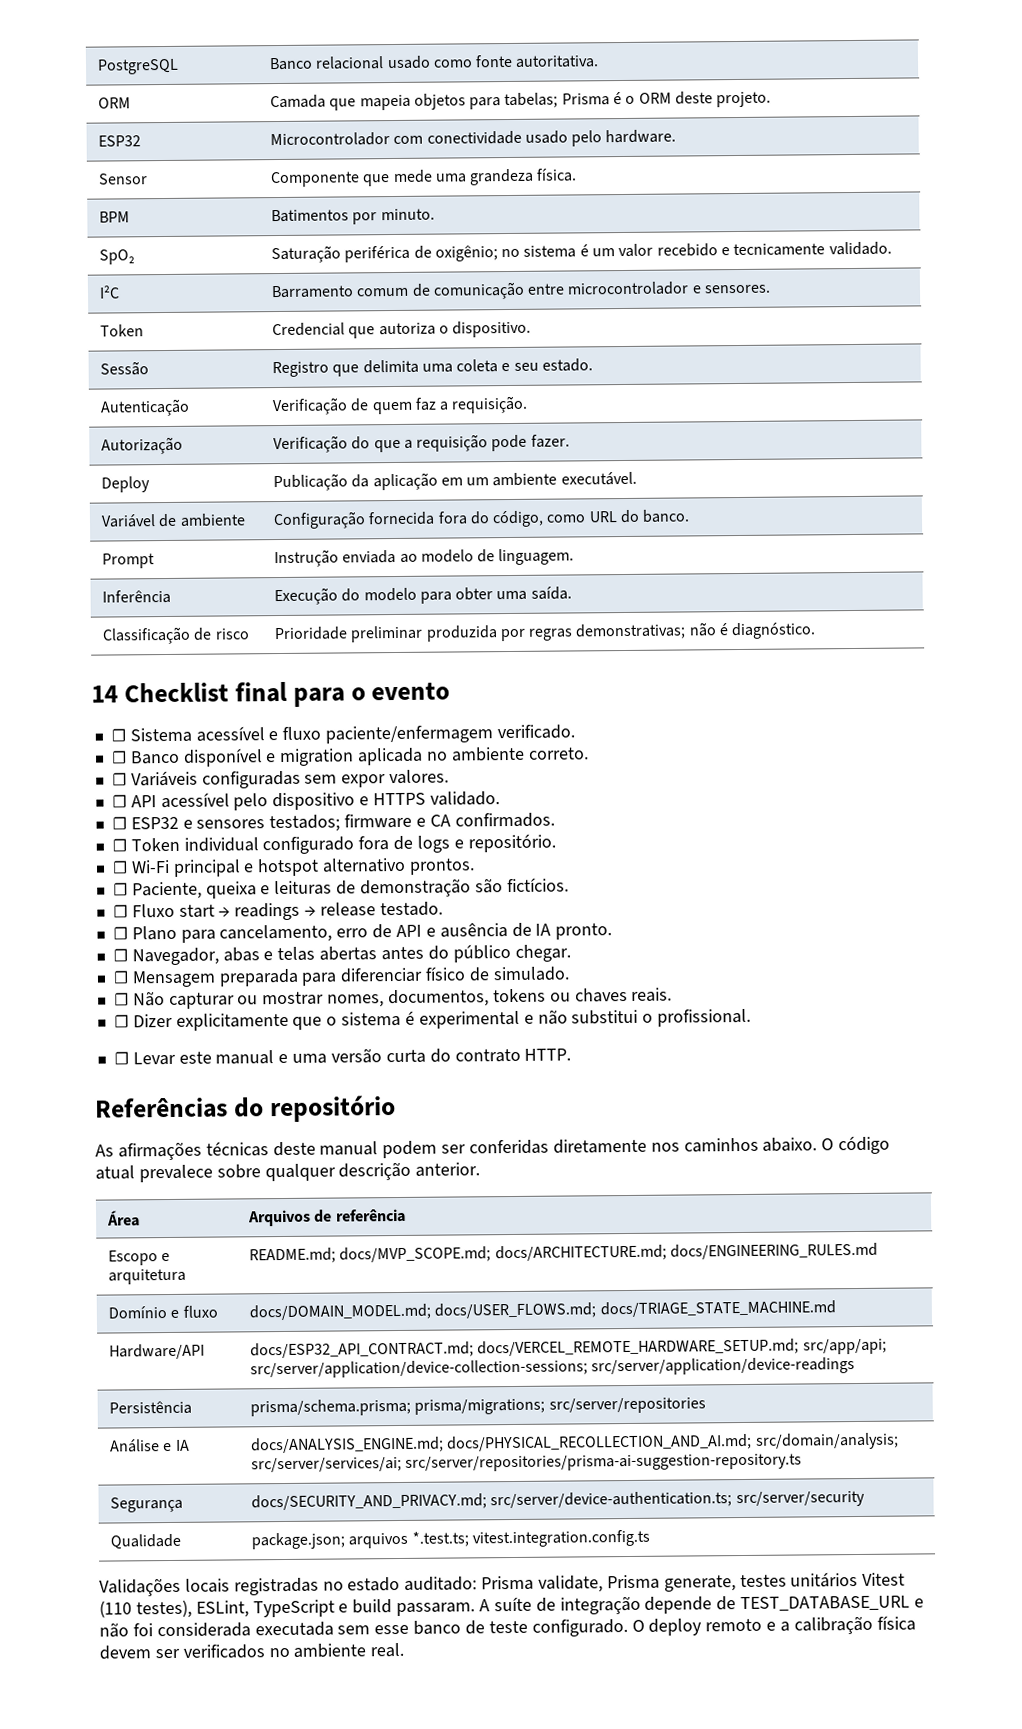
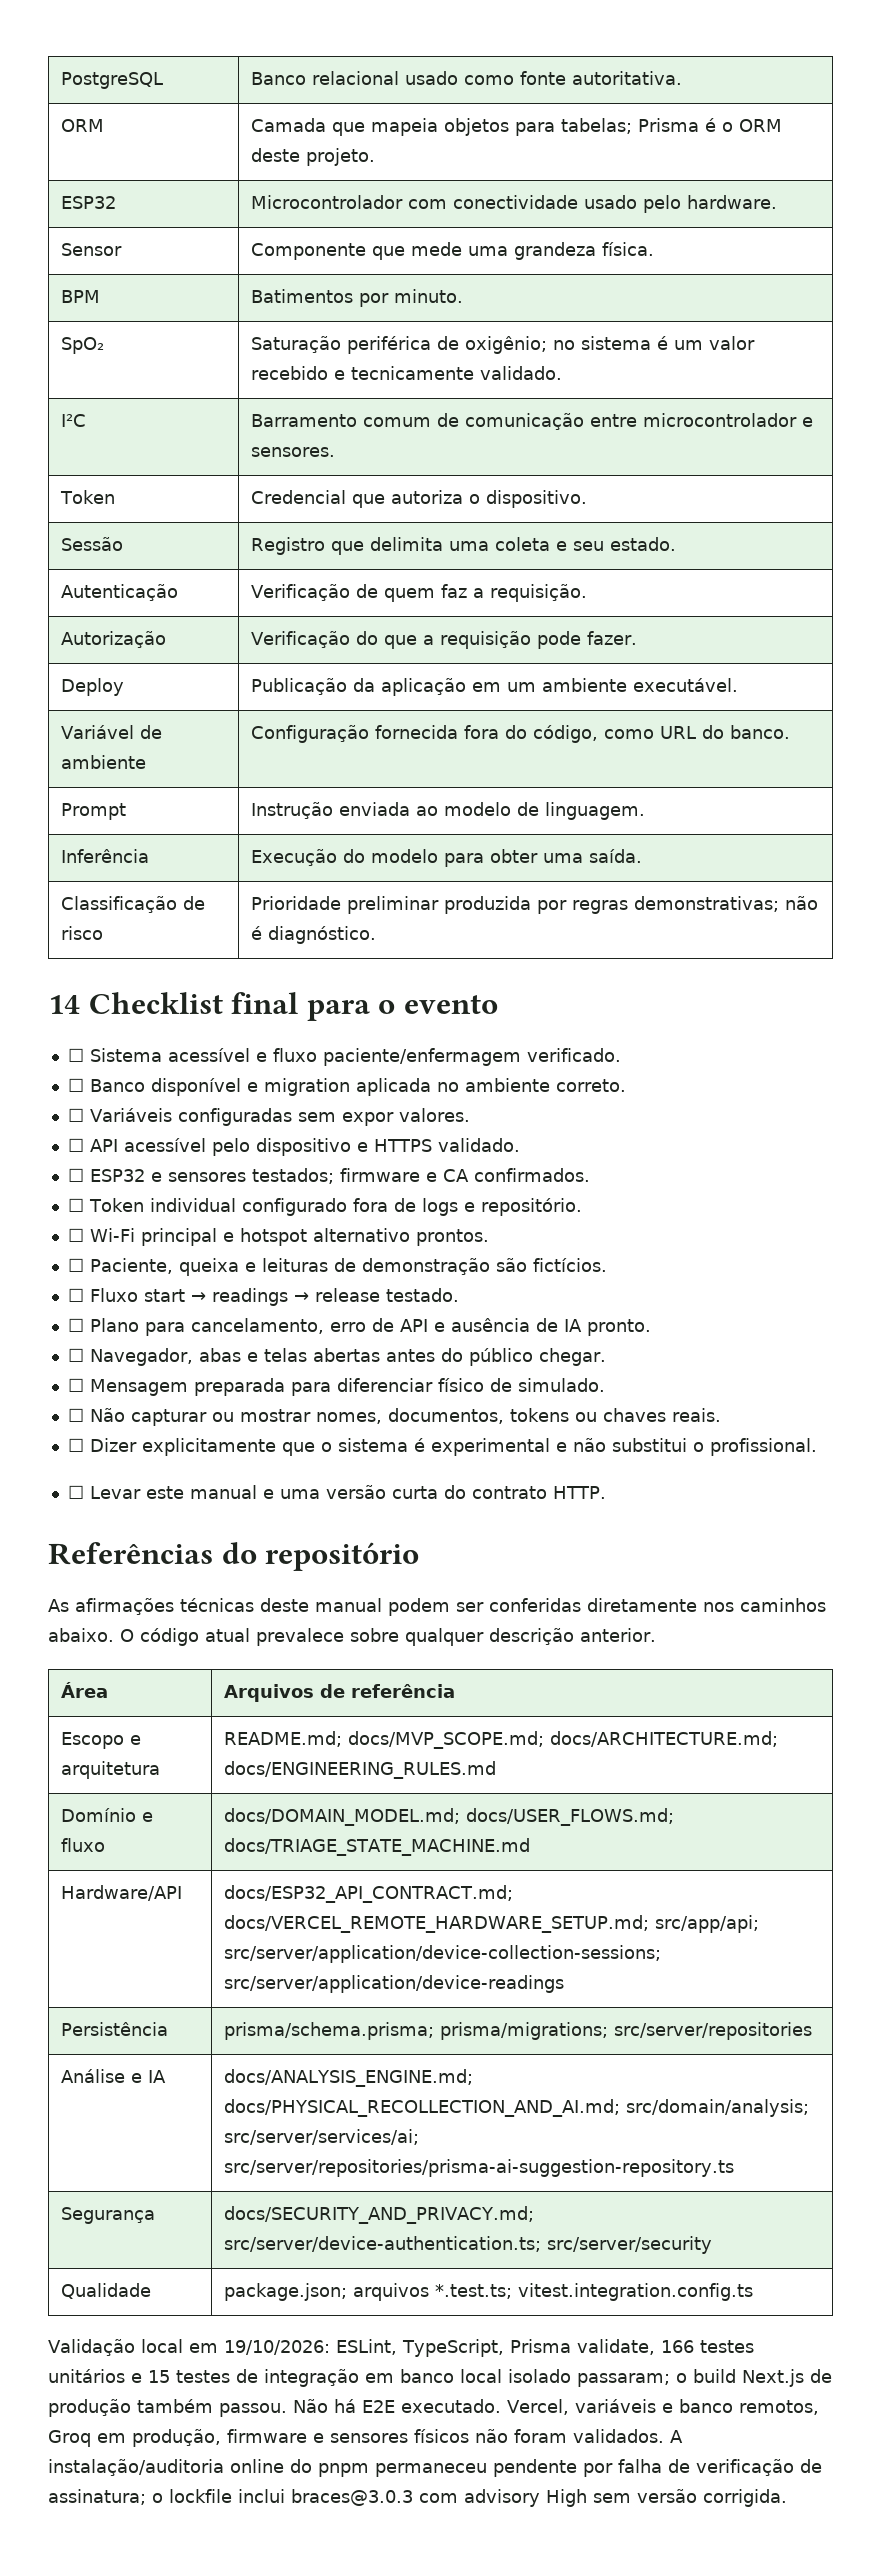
- Validações locais registradas no estado auditado: Prisma validate, Prisma generate, testes unitários Vitest (110 testes), ESLint, TypeScript e build passaram. A suíte de integração depende de TEST_DATABASE_URL e não foi considerada executada sem esse banco de teste configurado. O deploy remoto e a calibração física devem ser verificados no ambiente real.
+ Validação local em 19/10/2026: ESLint, TypeScript, Prisma validate, 166 testes unitários e 15 testes de integração em banco local isolado passaram; o build Next.js de produção também passou. Não há E2E executado. Vercel, variáveis e banco remotos, Groq em produção, firmware e sensores físicos não foram validados. A instalação/auditoria online do pnpm permaneceu pendente por falha de verificação de assinatura; o lockfile inclui braces@3.0.3 com advisory High sem versão corrigida.

